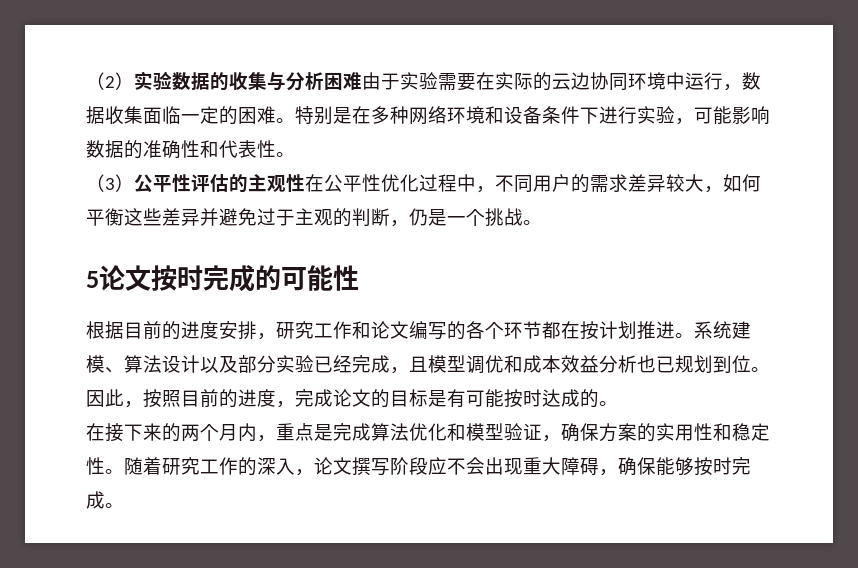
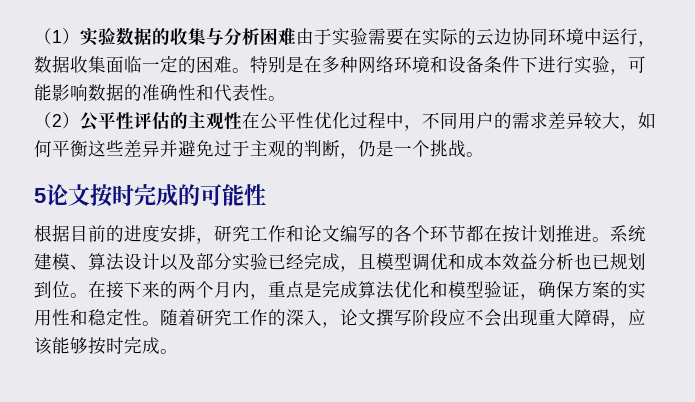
- （2）实验数据的收集与分析困难由于实验需要在实际的云边协同环境中运行，数据收集面临一定的困难。
+ （1）实验数据的收集与分析困难由于实验需要在实际的云边协同环境中运行，数据收集面临一定的困难。
- （3）公平性评估的主观性在公平性优化过程中，不同用户的需求差异较大，如何平衡这些差异并避免过于主观的判断，仍是一个挑战。
+ （2）公平性评估的主观性在公平性优化过程中，不同用户的需求差异较大，如何平衡这些差异并避免过于主观的判断，仍是一个挑战。
- 系统建模、算法设计以及部分实验已经完成，且模型调优和成本效益分析也已规划到位。因此，按照目前的进度，完成论文的目标是有可能按时达成的。
- 在接下来的两个月内，重点是完成算法优化和模型验证，确保方案的实用性和稳定性。
+ 系统建模、算法设计以及部分实验已经完成，且模型调优和成本效益分析也已规划到位。在接下来的两个月内，重点是完成算法优化和模型验证，确保方案的实用性和稳定性。
- 随着研究工作的深入，论文撰写阶段应不会出现重大障碍，确保能够按时完成。
+ 随着研究工作的深入，论文撰写阶段应不会出现重大障碍，应该能够按时完成。

